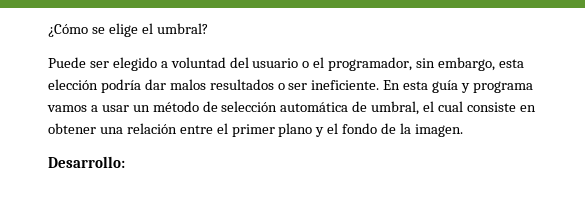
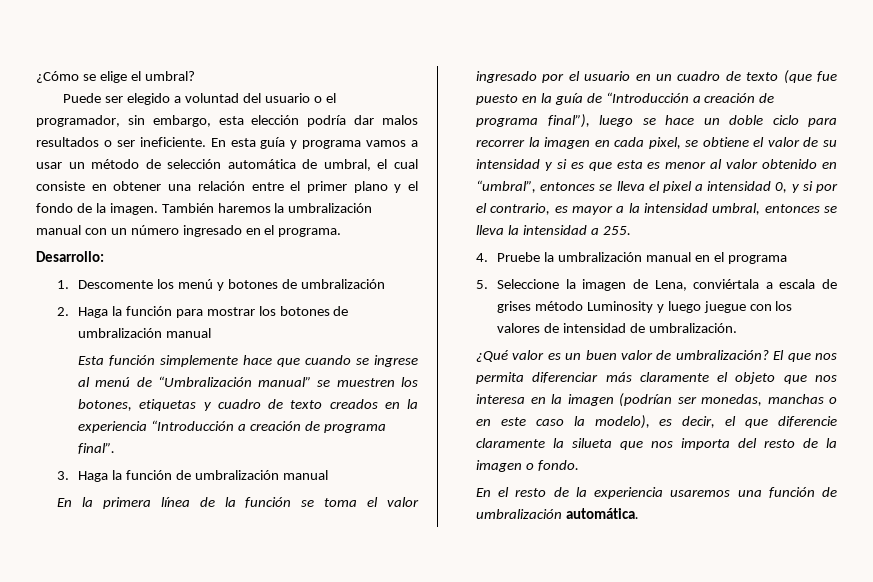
- En esta guía y programa vamos a usar un método de selección automática de umbral, el cual consiste en obtener una relación entre el primer plano y el fondo de la imagen.
+ En esta guía y programa vamos a usar un método de selección automática de umbral, el cual consiste en obtener una relación entre el primer plano y el fondo de la imagen. También haremos la umbralización manual con un número ingresado en el programa.
  Desarrollo:
+ 1. Descomente los menú y botones de umbralización
+ 2. Haga la función para mostrar los botones de umbralización manual
+ Esta función simplemente hace que cuando se ingrese al menú de “Umbralización manual” se muestren los botones, etiquetas y cuadro de texto creados en la experiencia “Introducción a creación de programa final”.
+ 3. Haga la función de umbralización manual
+ En la primera línea de la función se toma el valor ingresado por el usuario en un cuadro de texto (que fue puesto en la guía de “Introducción a creación de programa final”), luego se hace un doble ciclo para recorrer la imagen en cada pixel, se obtiene el valor de su intensidad y si es que esta es menor al valor obtenido en “umbral”, entonces se lleva el pixel a intensidad 0, y si por el contrario, es mayor a la intensidad umbral, entonces se lleva la intensidad a 255.
+ 4. Pruebe la umbralización manual en el programa
+ 5. Seleccione la imagen de Lena, conviértala a escala de grises método Luminosity y luego juegue con los valores de intensidad de umbralización.
+ ¿Qué valor es un buen valor de umbralización? El que nos permita diferenciar más claramente el objeto que nos interesa en la imagen (podrían ser monedas, manchas o en este caso la modelo), es decir, el que diferencie claramente la silueta que nos importa del resto de la imagen o fondo.
+ En el resto de la experiencia usaremos una función de umbralización automática.

